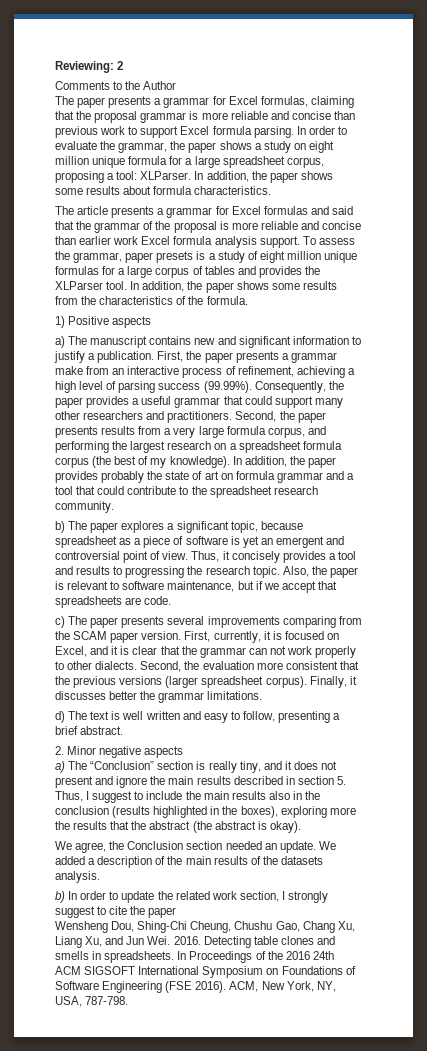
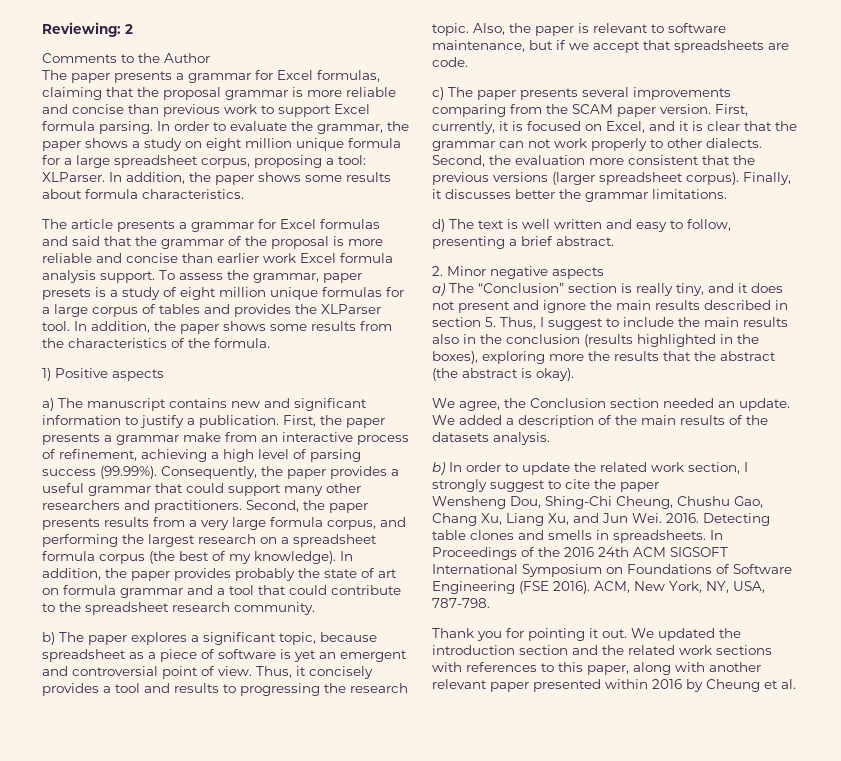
+ Thank you for pointing it out. We updated the introduction section and the related work sections with references to this paper, along with another relevant paper presented within 2016 by Cheung et al.

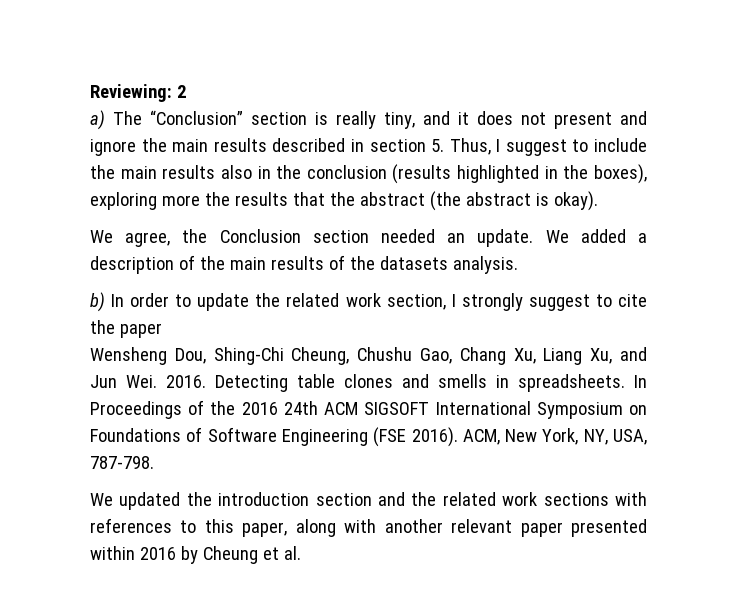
- Comments to the Author
- The paper presents a grammar for Excel formulas, claiming that the proposal grammar is more reliable and concise than previous work to support Excel formula parsing. In order to evaluate the grammar, the paper shows a study on eight million unique formula for a large spreadsheet corpus, proposing a tool: XLParser. In addition, the paper shows some results about formula characteristics.
- The article presents a grammar for Excel formulas and said that the grammar of the proposal is more reliable and concise than earlier work Excel formula analysis support. To assess the grammar, paper presets is a study of eight million unique formulas for a large corpus of tables and provides the XLParser tool. In addition, the paper shows some results from the characteristics of the formula.
- 1) Positive aspects
- a) The manuscript contains new and significant information to justify a publication. First, the paper presents a grammar make from an interactive process of refinement, achieving a high level of parsing success (99.99%). Consequently, the paper provides a useful grammar that could support many other researchers and practitioners. Second, the paper presents results from a very large formula corpus, and performing the largest research on a spreadsheet formula corpus (the best of my knowledge). In addition, the paper provides probably the state of art on formula grammar and a tool that could contribute to the spreadsheet research community.
- b) The paper explores a significant topic, because spreadsheet as a piece of software is yet an emergent and controversial point of view. Thus, it concisely provides a tool and results to progressing the research topic. Also, the paper is relevant to software maintenance, but if we accept that spreadsheets are code.
- c) The paper presents several improvements comparing from the SCAM paper version. First, currently, it is focused on Excel, and it is clear that the grammar can not work properly to other dialects. Second, the evaluation more consistent that the previous versions (larger spreadsheet corpus). Finally, it discusses better the grammar limitations.
- d) The text is well written and easy to follow, presenting a brief abstract.
- 2. Minor negative aspects
- Thank you for pointing it out.

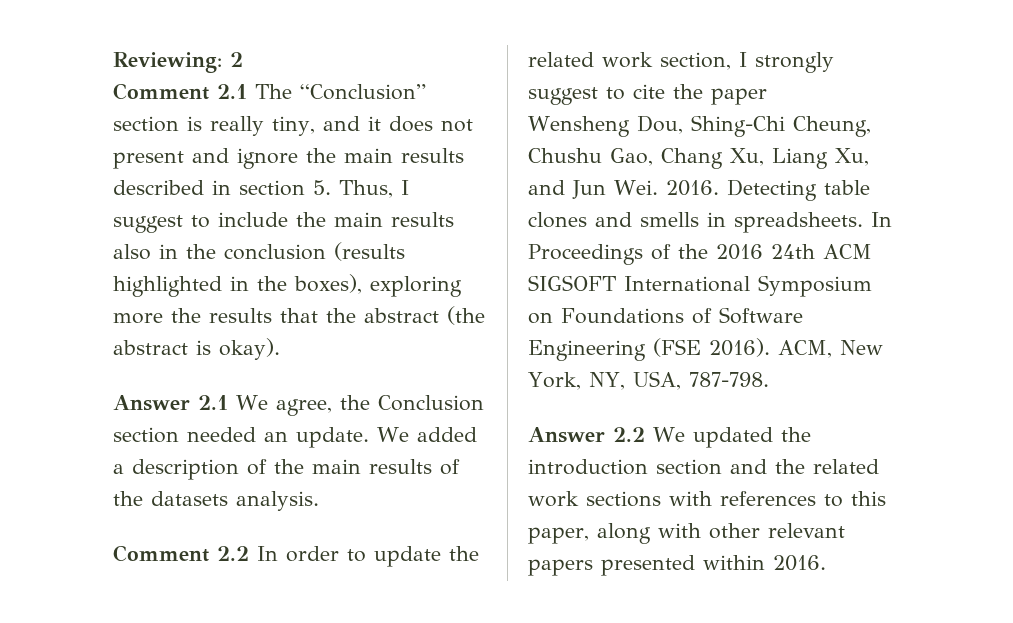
- a) The “Conclusion” section is really tiny, and it does not present and ignore the main results described in section 5. Thus, I suggest to include the main results also in the conclusion (results highlighted in the boxes), exploring more the results that the abstract (the abstract is okay).
+ Comment 2.1 The “Conclusion” section is really tiny, and it does not present and ignore the main results described in section 5. Thus, I suggest to include the main results also in the conclusion (results highlighted in the boxes), exploring more the results that the abstract (the abstract is okay).
- We agree, the Conclusion section needed an update.
+ Answer 2.1 We agree, the Conclusion section needed an update.
- b) In order to update the related work section, I strongly suggest to cite the paper
+ Comment 2.2 In order to update the related work section, I strongly suggest to cite the paper
- We updated the introduction section and the related work sections with references to this paper, along with another relevant paper presented within 2016 by Cheung et al.
+ Answer 2.2 We updated the introduction section and the related work sections with references to this paper, along with other relevant papers presented within 2016.

